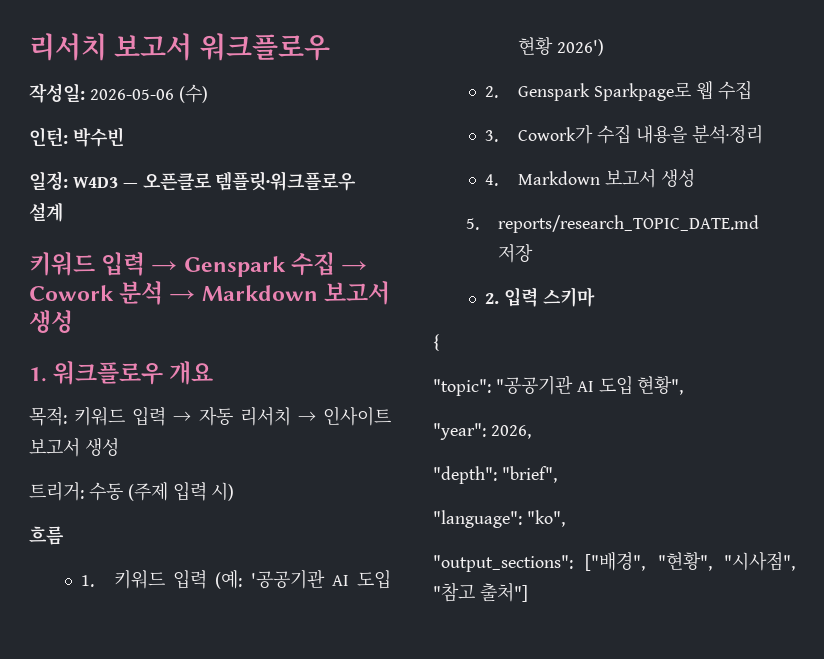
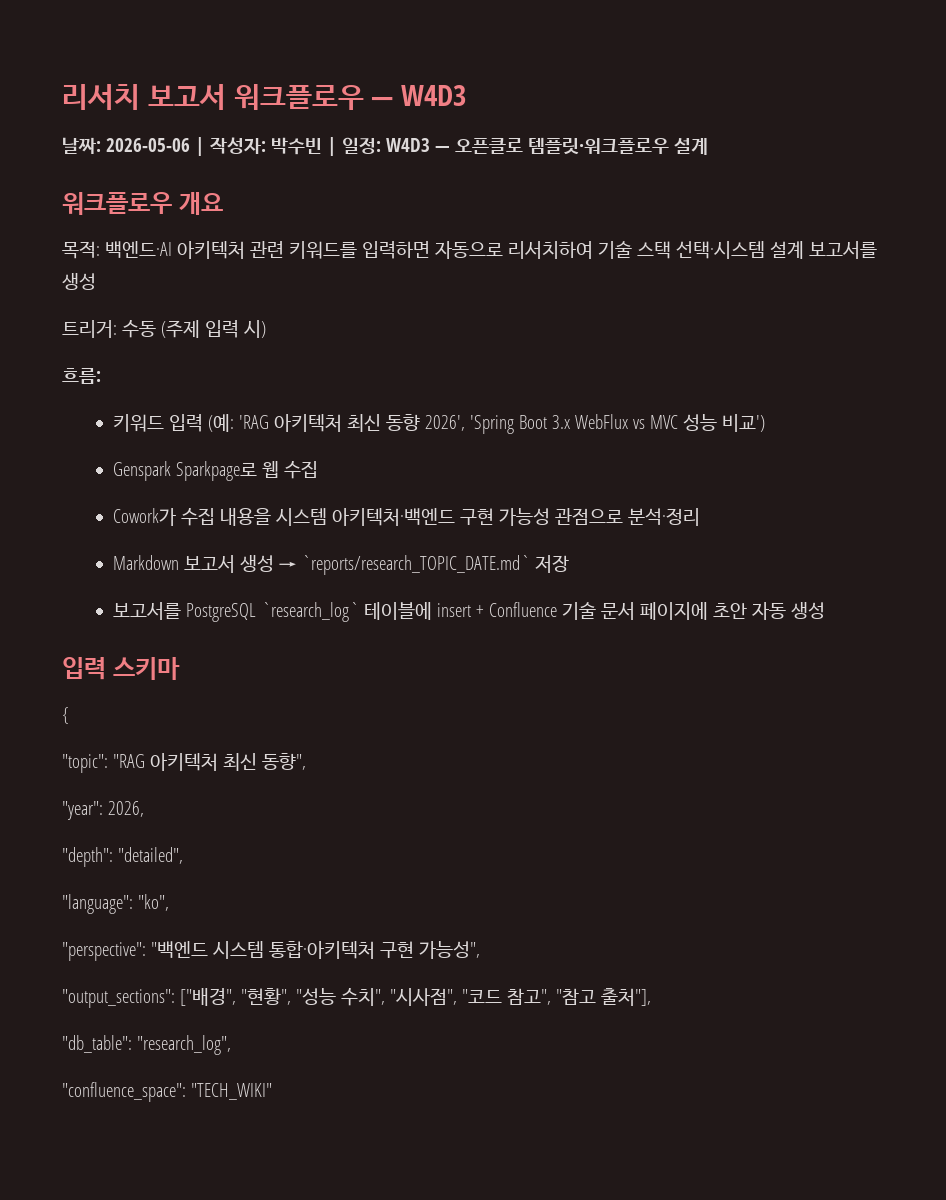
- 리서치 보고서 워크플로우
- 작성일: 2026-05-06 (수)
- 인턴: 박수빈
- 일정: W4D3 — 오픈클로 템플릿·워크플로우 설계
+ 리서치 보고서 워크플로우 — W4D3
+ 날짜: 2026-05-06 | 작성자: 박수빈 | 일정: W4D3 — 오픈클로 템플릿·워크플로우 설계
- 키워드 입력 → Genspark 수집 → Cowork 분석 → Markdown 보고서 생성
- 1. 워크플로우 개요
- 목적: 키워드 입력 → 자동 리서치 → 인사이트 보고서 생성
+ 워크플로우 개요
+ 목적: 백엔드·AI 아키텍처 관련 키워드를 입력하면 자동으로 리서치하여 기술 스택 선택·시스템 설계 보고서를 생성
- 흐름
- 1. 키워드 입력 (예: '공공기관 AI 도입 현황 2026')
- 2. Genspark Sparkpage로 웹 수집
+ 흐름:
+ 키워드 입력 (예: 'RAG 아키텍처 최신 동향 2026', 'Spring Boot 3.x WebFlux vs MVC 성능 비교')
+ Genspark Sparkpage로 웹 수집
- 3. Cowork가 수집 내용을 분석·정리
+ Cowork가 수집 내용을 시스템 아키텍처·백엔드 구현 가능성 관점으로 분석·정리
- 4. Markdown 보고서 생성
- 5. reports/research_TOPIC_DATE.md 저장
+ Markdown 보고서 생성 → `reports/research_TOPIC_DATE.md` 저장
- 2. 입력 스키마
+ 보고서를 PostgreSQL `research_log` 테이블에 insert + Confluence 기술 문서 페이지에 초안 자동 생성
+ 입력 스키마
- "topic": "공공기관 AI 도입 현황",
+ "topic": "RAG 아키텍처 최신 동향",
- "depth": "brief",
+ "depth": "detailed",
- "output_sections": ["배경", "현황", "시사점", "참고 출처"]
+ "perspective": "백엔드 시스템 통합·아키텍처 구현 가능성",
+ "output_sections": ["배경", "현황", "성능 수치", "시사점", "코드 참고", "참고 출처"],
+ "db_table": "research_log",
+ "confluence_space": "TECH_WIKI"

